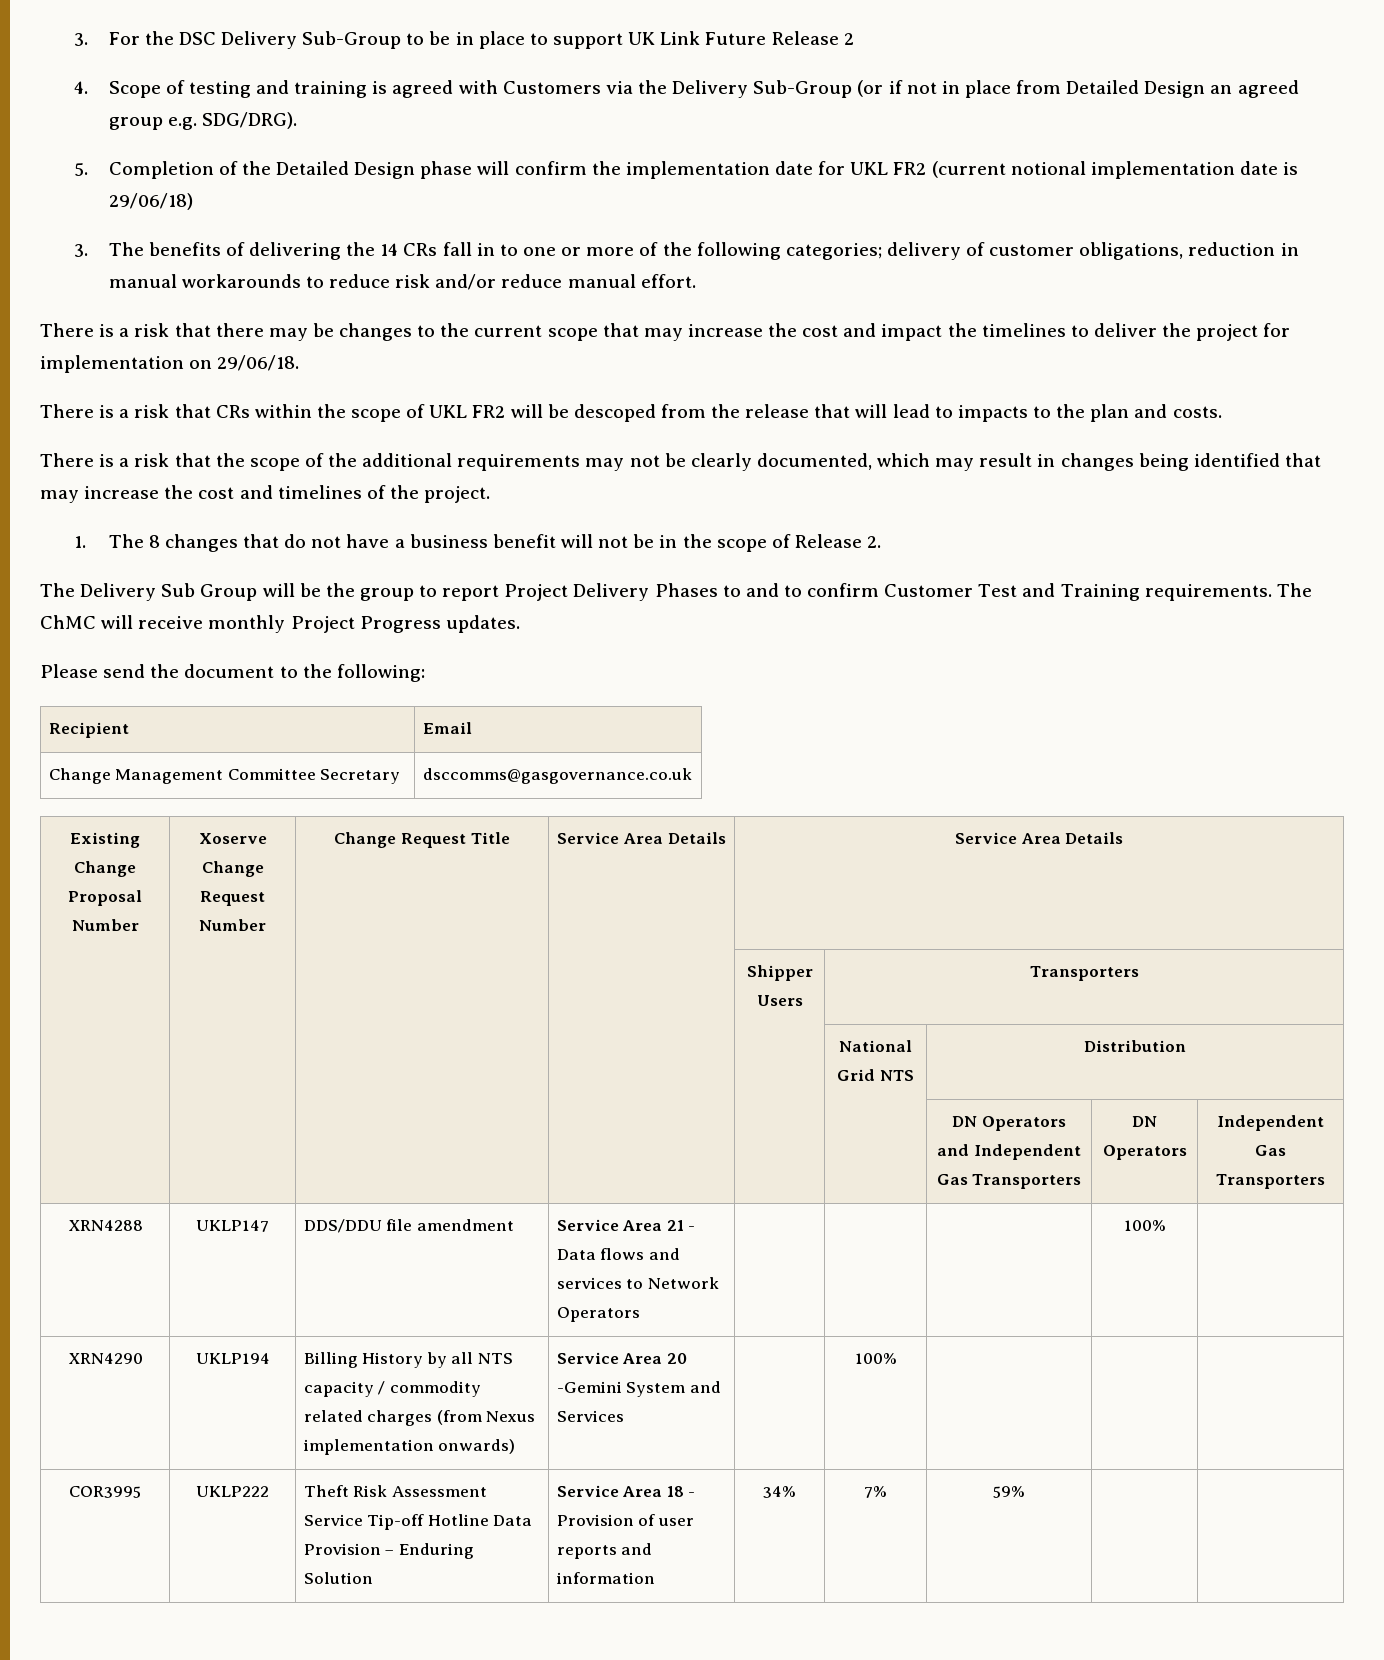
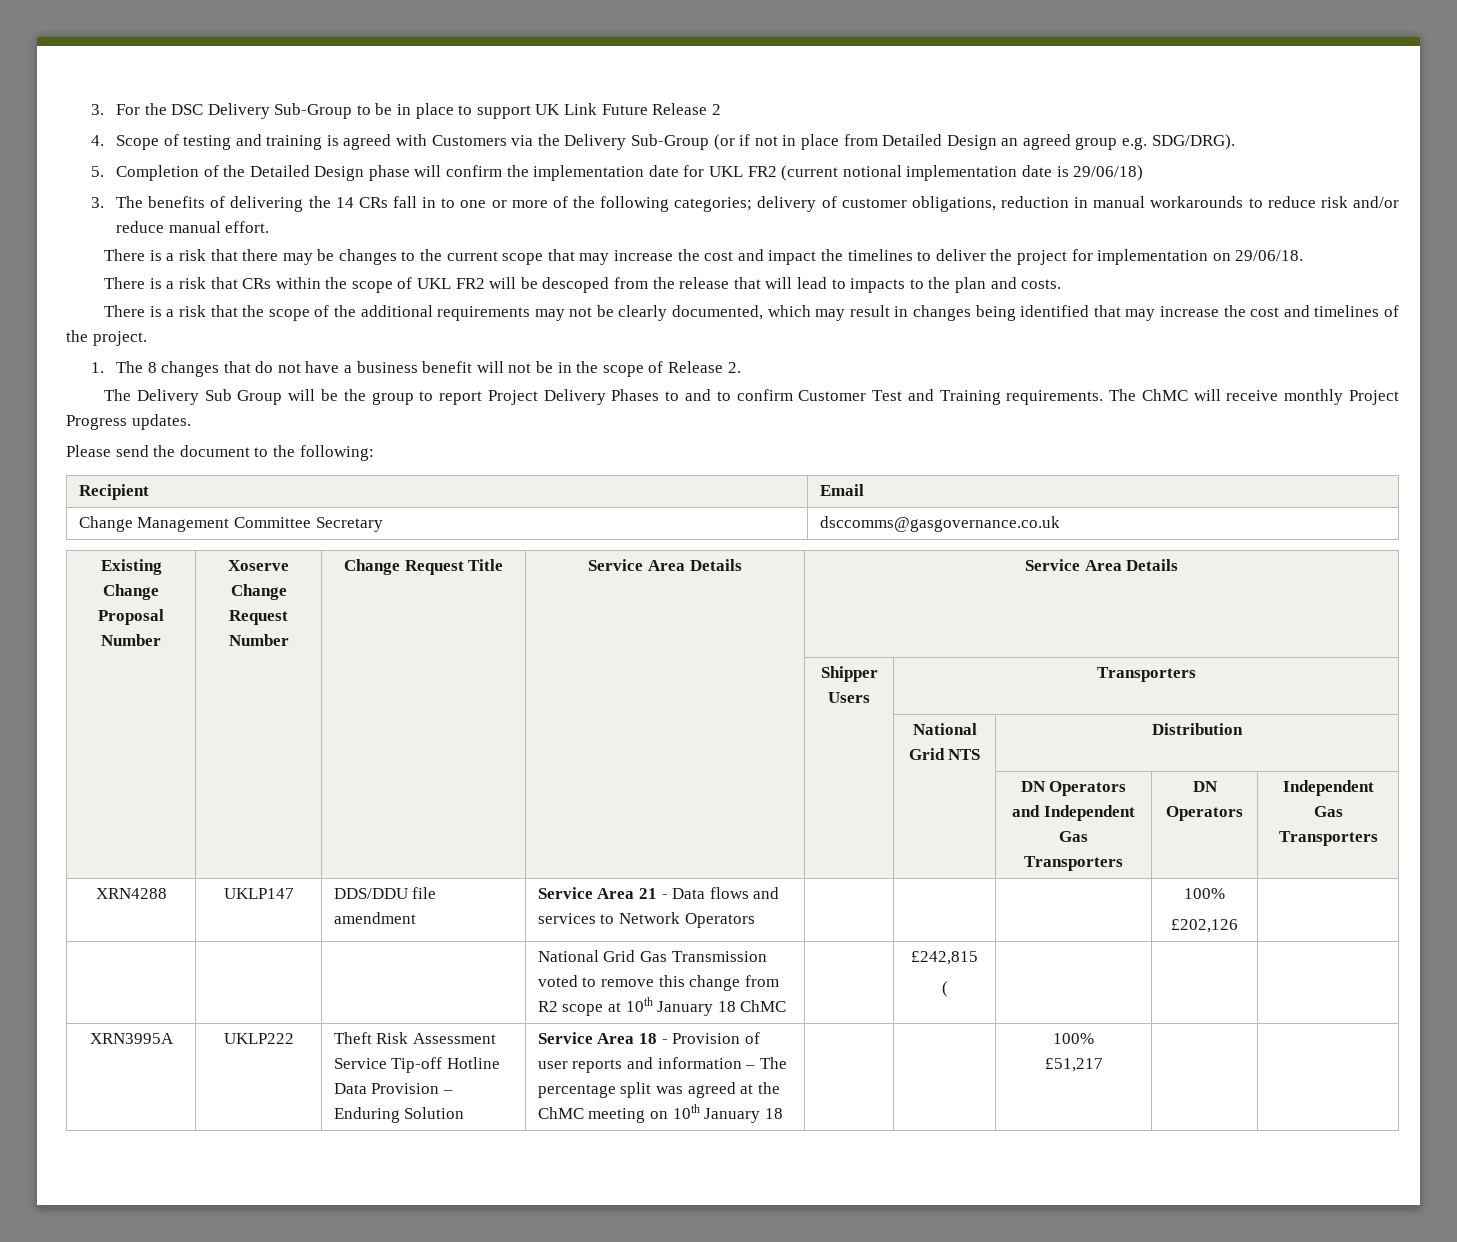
- XRN4288 | UKLP147 | DDS/DDU file amendment | Service Area 21 - Data flows and services to Network Operators | | | | 100% |
- XRN4290 | UKLP194 | Billing History by all NTS capacity / commodity related charges (from Nexus implementation onwards) | Service Area 20 -Gemini System and Services | | 100% | | |
- COR3995 | UKLP222 | Theft Risk Assessment Service Tip-off Hotline Data Provision – Enduring Solution | Service Area 18 - Provision of user reports and information | 34% | 7% | 59% | |
+ XRN4288 | UKLP147 | DDS/DDU file amendment | Service Area 21 - Data flows and services to Network Operators | | | | 100%
+ £202,126 |
+ | | | National Grid Gas Transmission voted to remove this change from R2 scope at 10th January 18 ChMC | | £242,815
+ ( | | |
+ XRN3995A | UKLP222 | Theft Risk Assessment Service Tip-off Hotline Data Provision – Enduring Solution | Service Area 18 - Provision of user reports and information – The percentage split was agreed at the ChMC meeting on 10th January 18 | | | 100%
+ £51,217 | |

